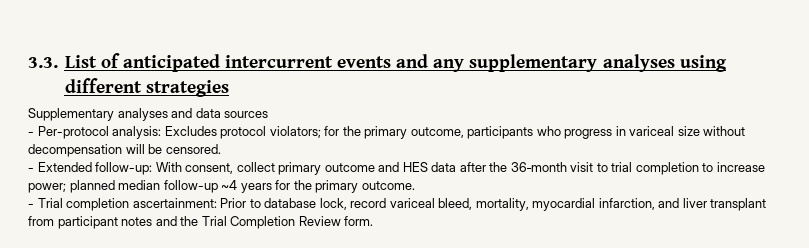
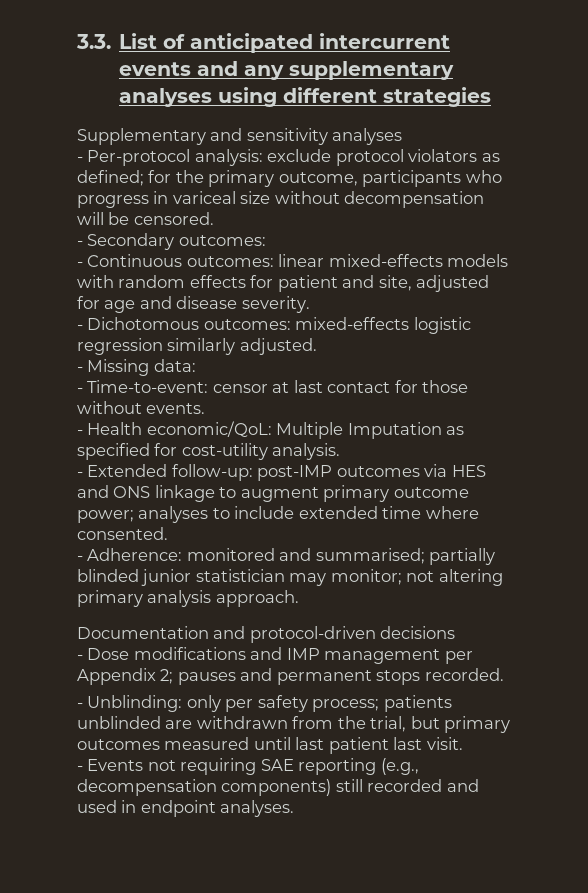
- Supplementary analyses and data sources
+ Supplementary and sensitivity analyses
- - Per-protocol analysis: Excludes protocol violators; for the primary outcome, participants who progress in variceal size without decompensation will be censored.
+ - Per-protocol analysis: exclude protocol violators as defined; for the primary outcome, participants who progress in variceal size without decompensation will be censored.
- - Extended follow-up: With consent, collect primary outcome and HES data after the 36‑month visit to trial completion to increase power; planned median follow-up ~4 years for the primary outcome.
- - Trial completion ascertainment: Prior to database lock, record variceal bleed, mortality, myocardial infarction, and liver transplant from participant notes and the Trial Completion Review form.
+ - Secondary outcomes:
+ - Continuous outcomes: linear mixed-effects models with random effects for patient and site, adjusted for age and disease severity.
+ - Dichotomous outcomes: mixed-effects logistic regression similarly adjusted.
+ - Missing data:
+ - Time-to-event: censor at last contact for those without events.
+ - Health economic/QoL: Multiple Imputation as specified for cost-utility analysis.
+ - Extended follow-up: post-IMP outcomes via HES and ONS linkage to augment primary outcome power; analyses to include extended time where consented.
+ - Adherence: monitored and summarised; partially blinded junior statistician may monitor; not altering primary analysis approach.
+ Documentation and protocol-driven decisions
+ - Dose modifications and IMP management per Appendix 2; pauses and permanent stops recorded.
+ - Unblinding: only per safety process; patients unblinded are withdrawn from the trial, but primary outcomes measured until last patient last visit.
+ - Events not requiring SAE reporting (e.g., decompensation components) still recorded and used in endpoint analyses.

